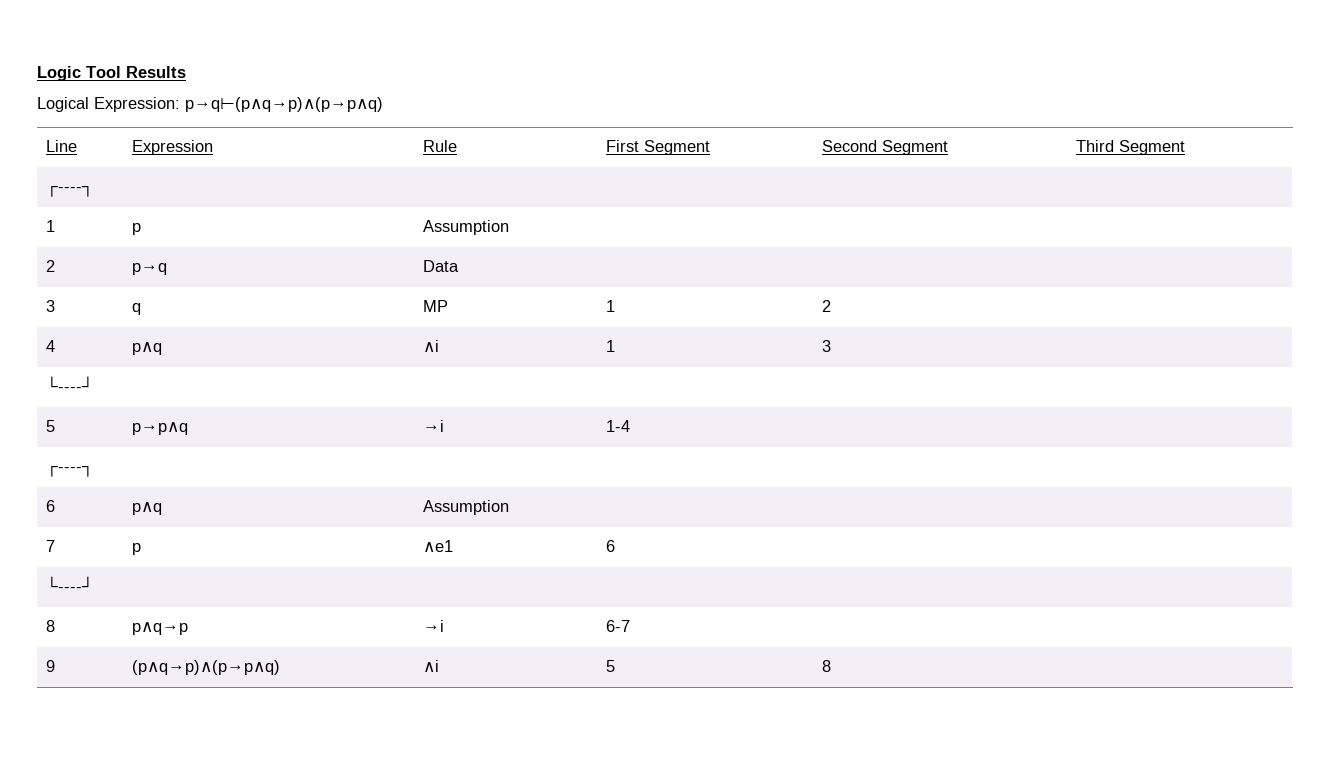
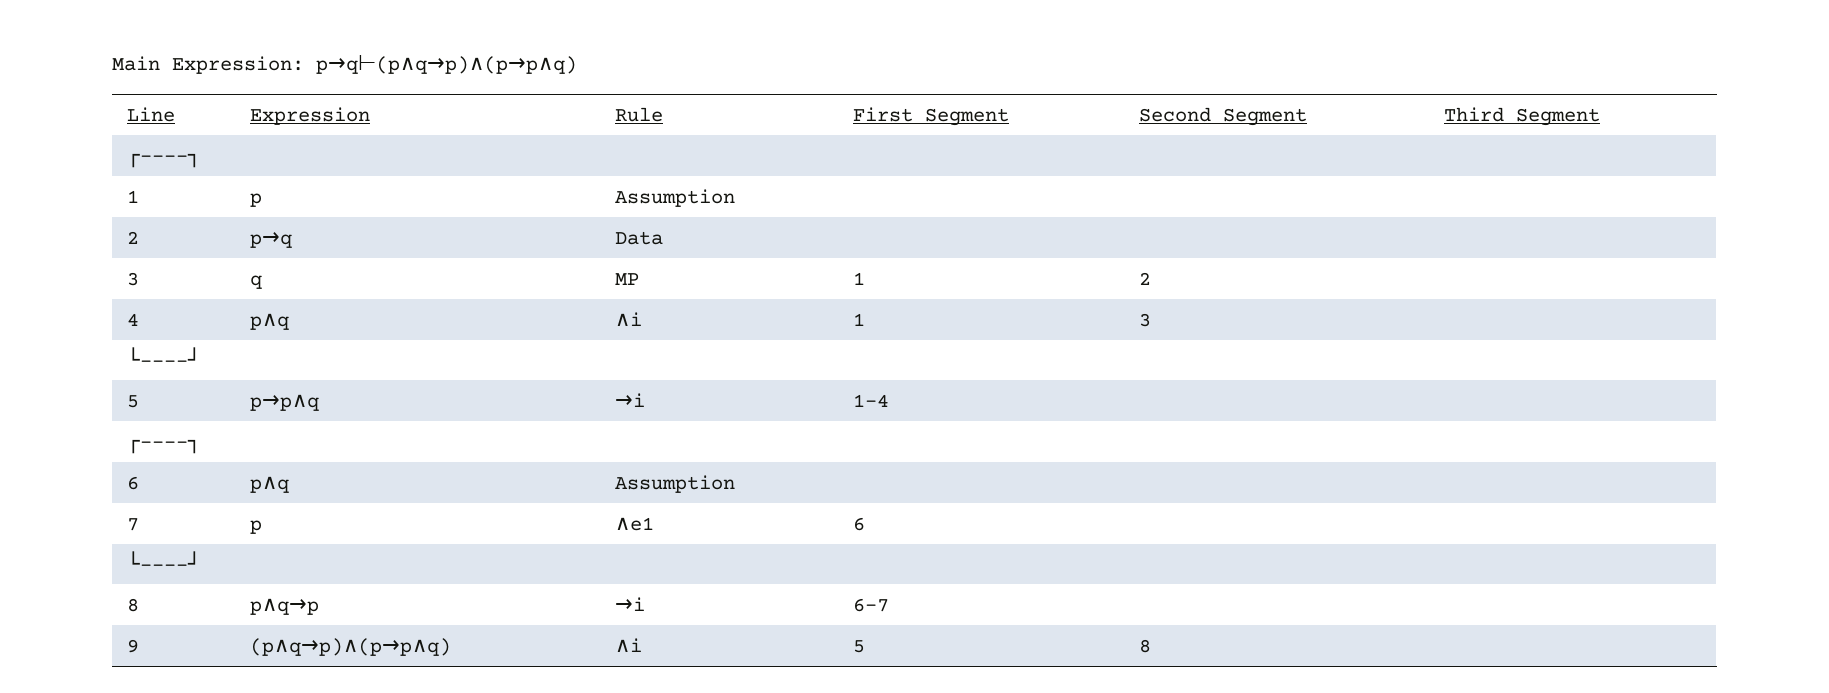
- Logic Tool Results
- Logical Expression: p→q⊢(p∧q→p)∧(p→p∧q)
+ Main Expression: p→q⊢(p∧q→p)∧(p→p∧q)

